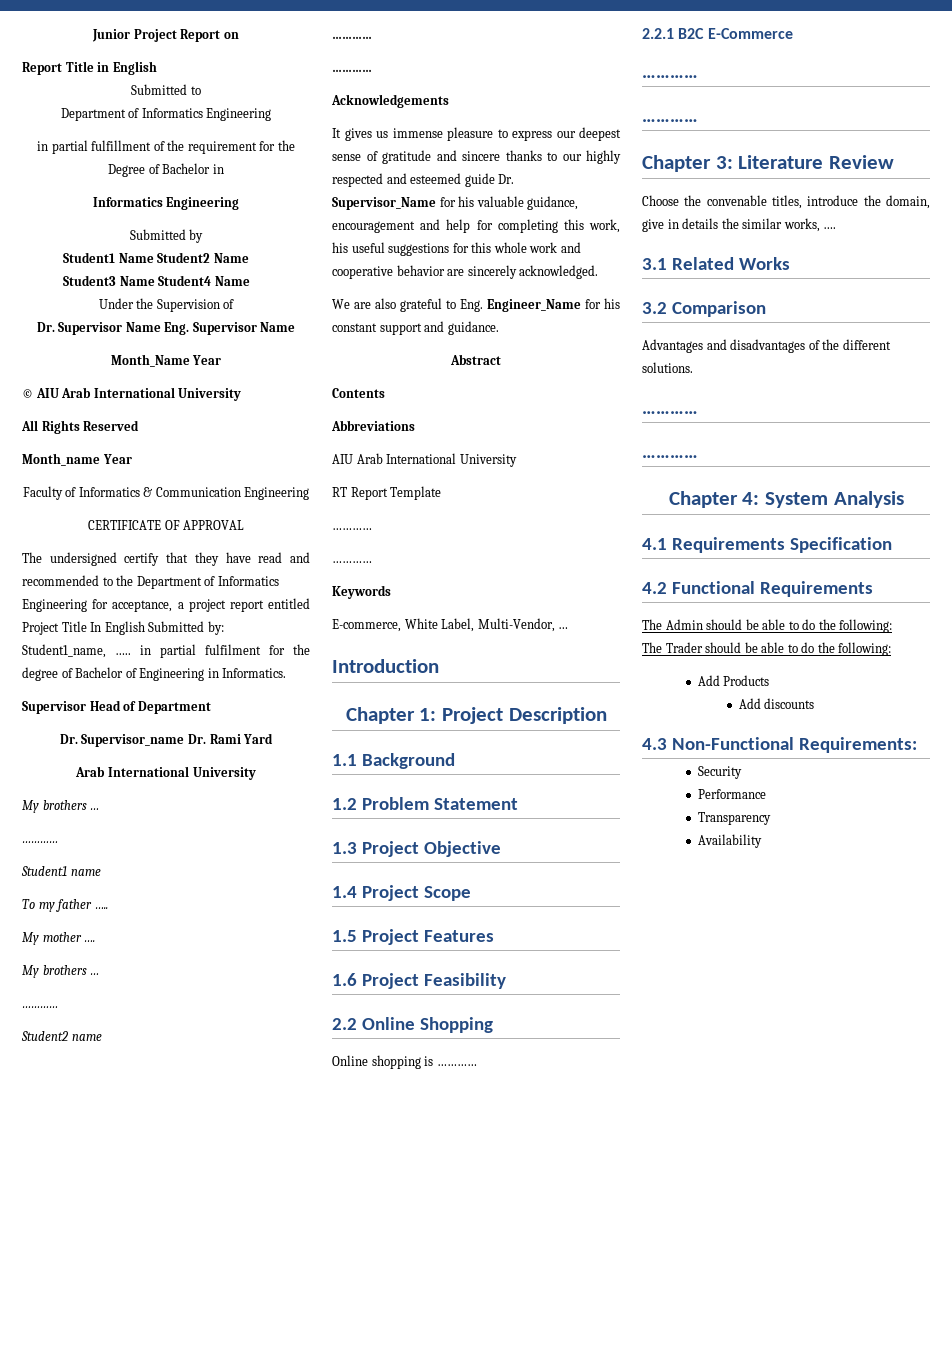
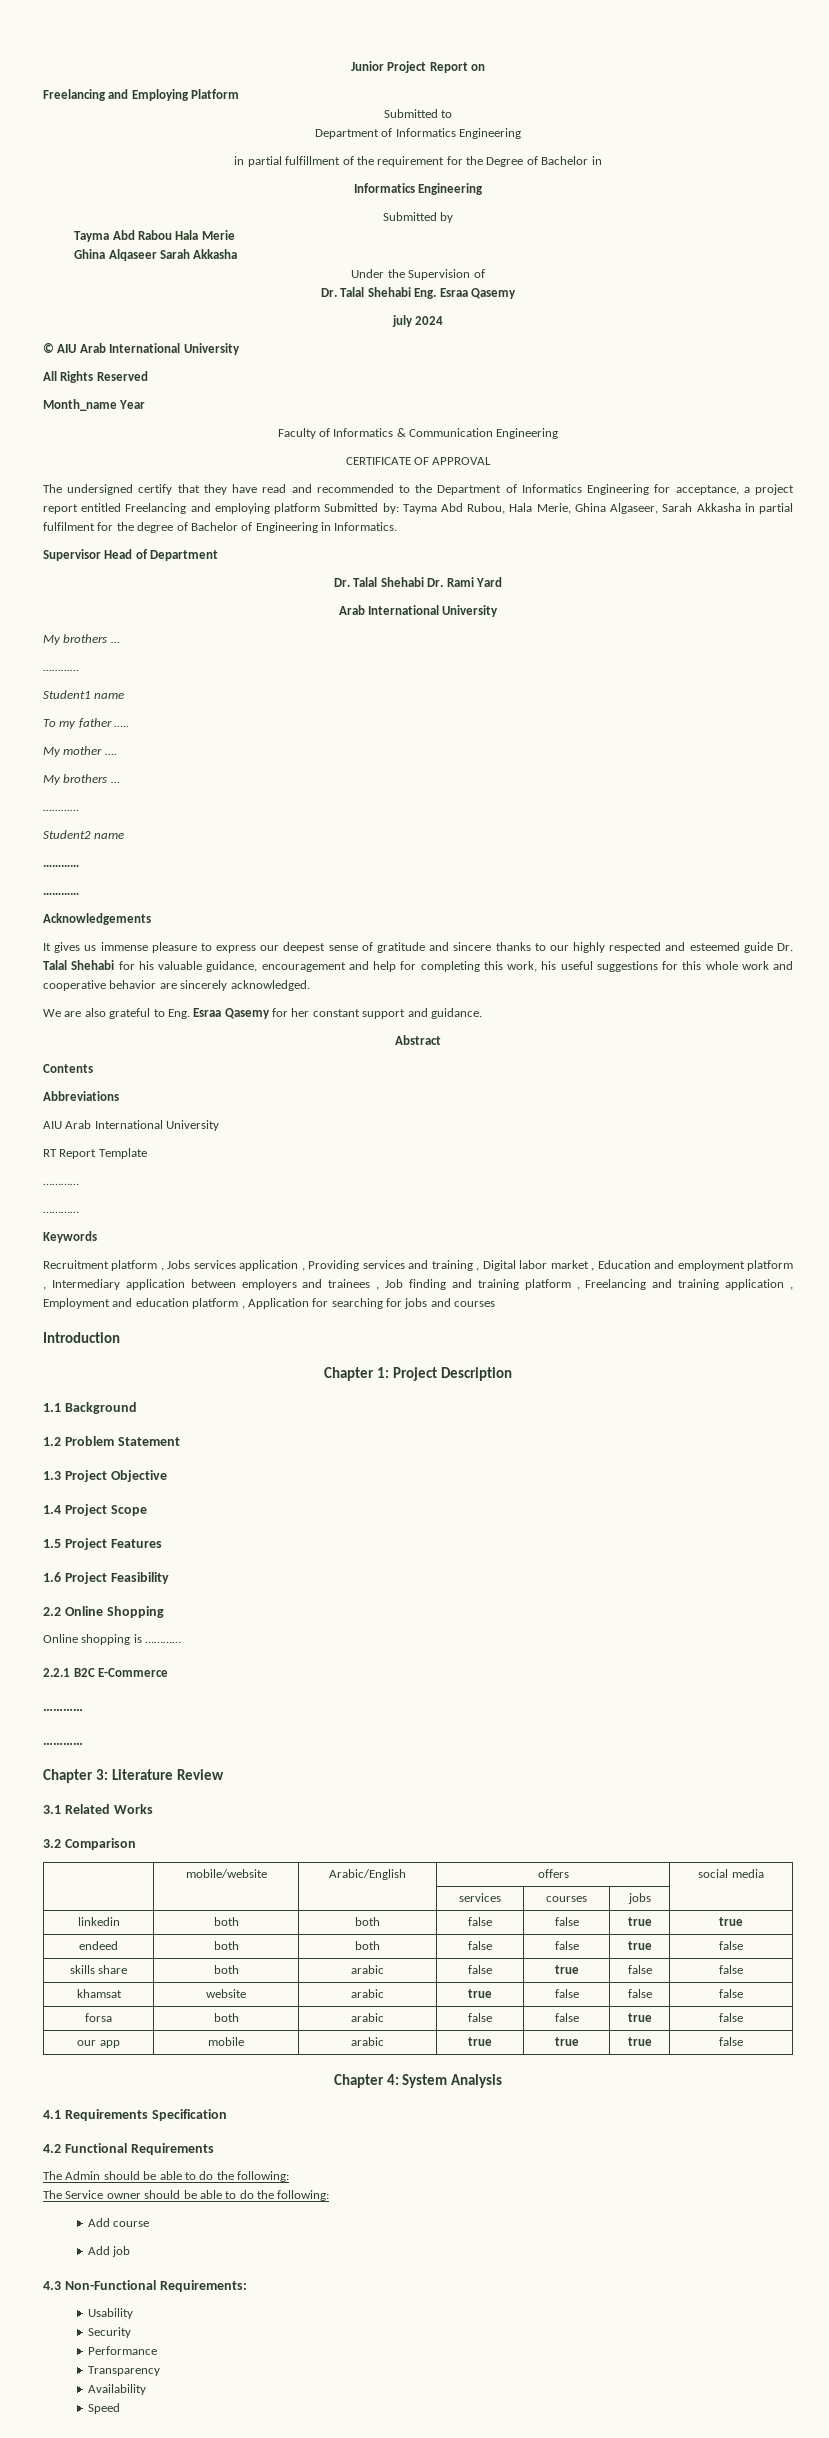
- Report Title in English
+ Freelancing and Employing Platform
- Student1 Name Student2 Name
- Student3 Name Student4 Name
+ Tayma Abd Rabou Hala Merie
+ Ghina Alqaseer Sarah Akkasha
- Dr. Supervisor Name Eng. Supervisor Name
- Month_Name Year
+ Dr. Talal Shehabi Eng. Esraa Qasemy
+ july 2024
- The undersigned certify that they have read and recommended to the Department of Informatics Engineering for acceptance, a project report entitled Project Title In English Submitted by: Student1_name, ….. in partial fulfilment for the degree of Bachelor of Engineering in Informatics.
+ The undersigned certify that they have read and recommended to the Department of Informatics Engineering for acceptance, a project report entitled Freelancing and employing platform Submitted by: Tayma Abd Rubou, Hala Merie, Ghina Algaseer, Sarah Akkasha in partial fulfilment for the degree of Bachelor of Engineering in Informatics.
- Dr. Supervisor_name Dr. Rami Yard
+ Dr. Talal Shehabi Dr. Rami Yard
- It gives us immense pleasure to express our deepest sense of gratitude and sincere thanks to our highly respected and esteemed guide Dr. Supervisor_Name for his valuable guidance, encouragement and help for completing this work, his useful suggestions for this whole work and cooperative behavior are sincerely acknowledged.
+ It gives us immense pleasure to express our deepest sense of gratitude and sincere thanks to our highly respected and esteemed guide Dr. Talal Shehabi for his valuable guidance, encouragement and help for completing this work, his useful suggestions for this whole work and cooperative behavior are sincerely acknowledged.
- We are also grateful to Eng. Engineer_Name for his constant support and guidance.
+ We are also grateful to Eng. Esraa Qasemy for her constant support and guidance.
- E-commerce, White Label, Multi-Vendor, …
+ Recruitment platform , Jobs services application , Providing services and training , Digital labor market , Education and employment platform , Intermediary application between employers and trainees , Job finding and training platform , Freelancing and training application , Employment and education platform , Application for searching for jobs and courses
- Choose the convenable titles, introduce the domain, give in details the similar works, ….
- Advantages and disadvantages of the different solutions.
- …………
- …………
+ | mobile/website | Arabic/English | offers | social media
+ | | | services | courses | jobs |
+ linkedin | both | both | false | false | true | true
+ endeed | both | both | false | false | true | false
+ skills share | both | arabic | false | true | false | false
+ khamsat | website | arabic | true | false | false | false
+ forsa | both | arabic | false | false | true | false
+ our app | mobile | arabic | true | true | true | false
- The Trader should be able to do the following:
+ The Service owner should be able to do the following:
- Add Products
- Add discounts
+ Add course
+ Add job
+ Usability
+ Speed

